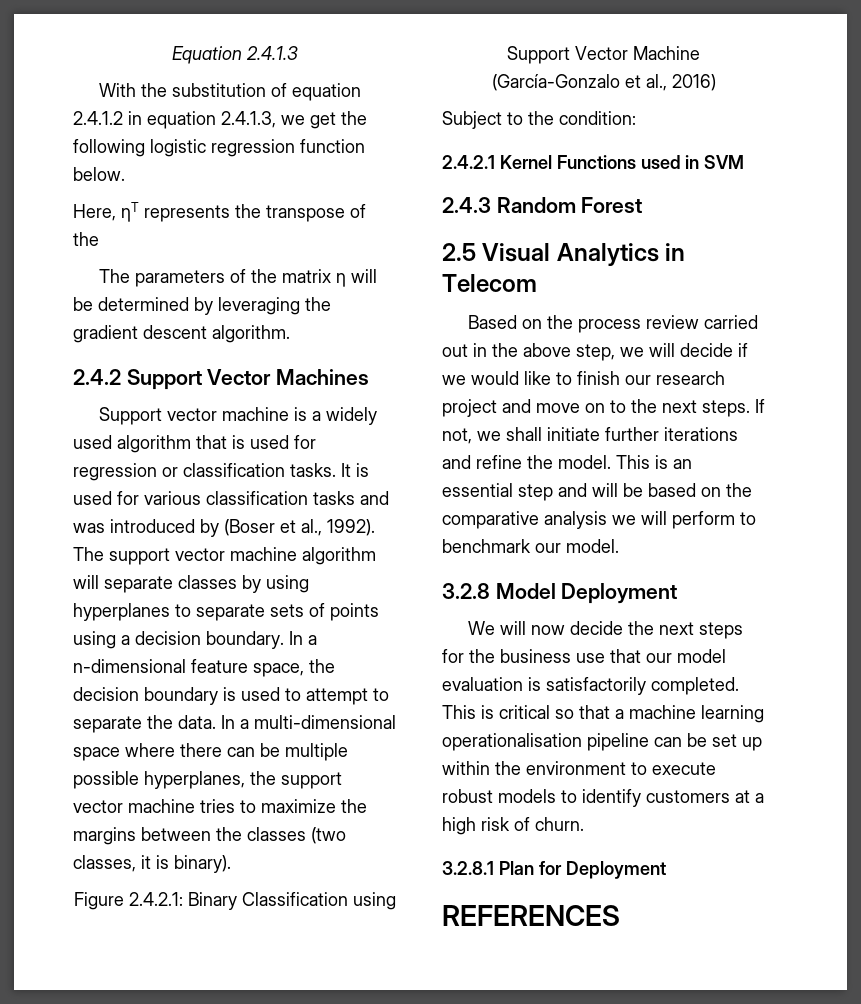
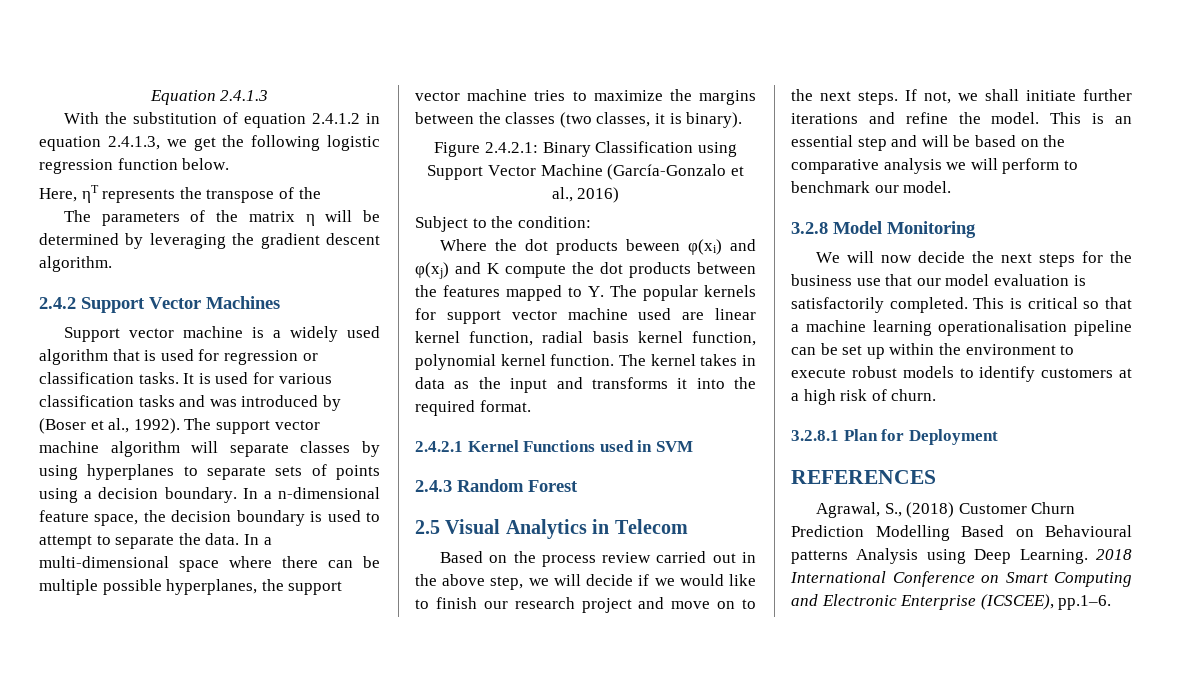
+ Where the dot products beween φ(xi) and φ(xj) and K compute the dot products between the features mapped to Y. The popular kernels for support vector machine used are linear kernel function, radial basis kernel function, polynomial kernel function. The kernel takes in data as the input and transforms it into the required format.
- 3.2.8 Model Deployment
+ 3.2.8 Model Monitoring
+ Agrawal, S., (2018) Customer Churn Prediction Modelling Based on Behavioural patterns Analysis using Deep Learning. 2018 International Conference on Smart Computing and Electronic Enterprise (ICSCEE), pp.1–6.

